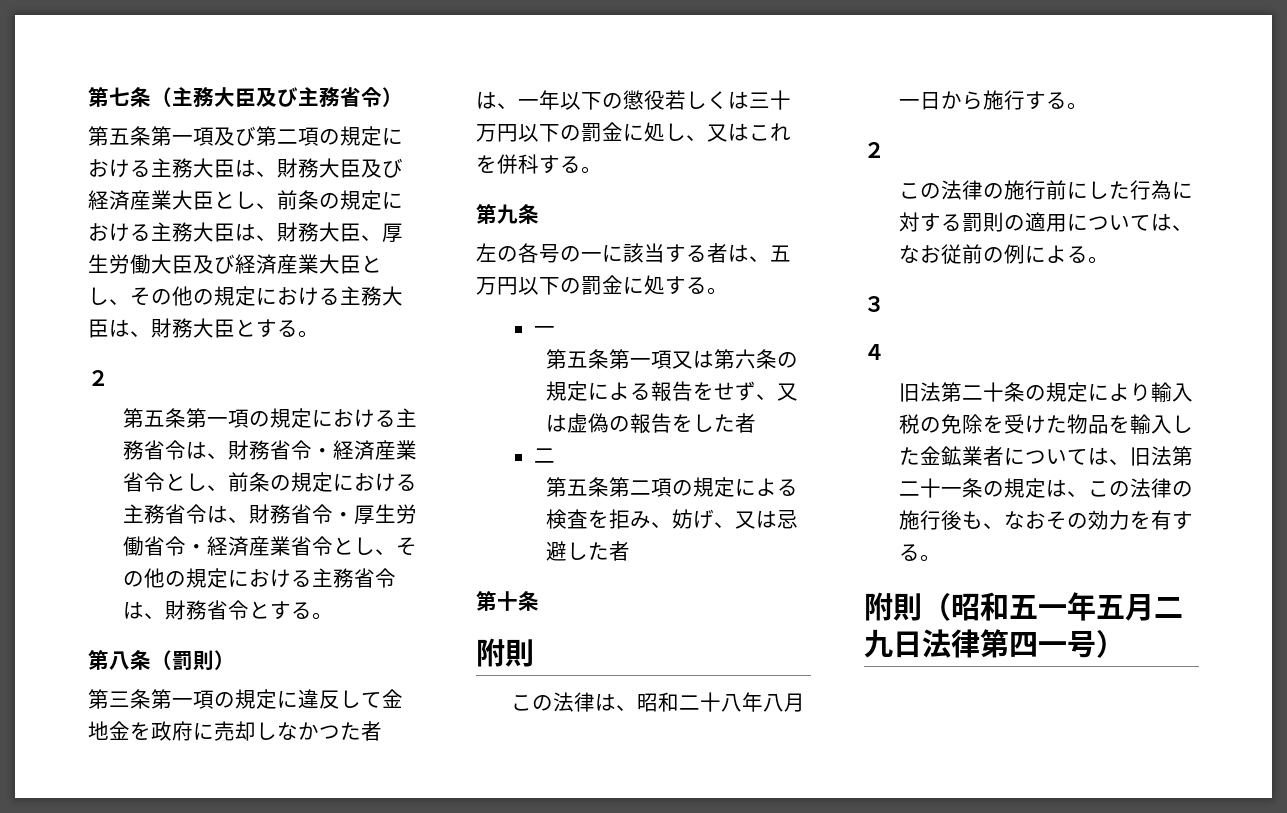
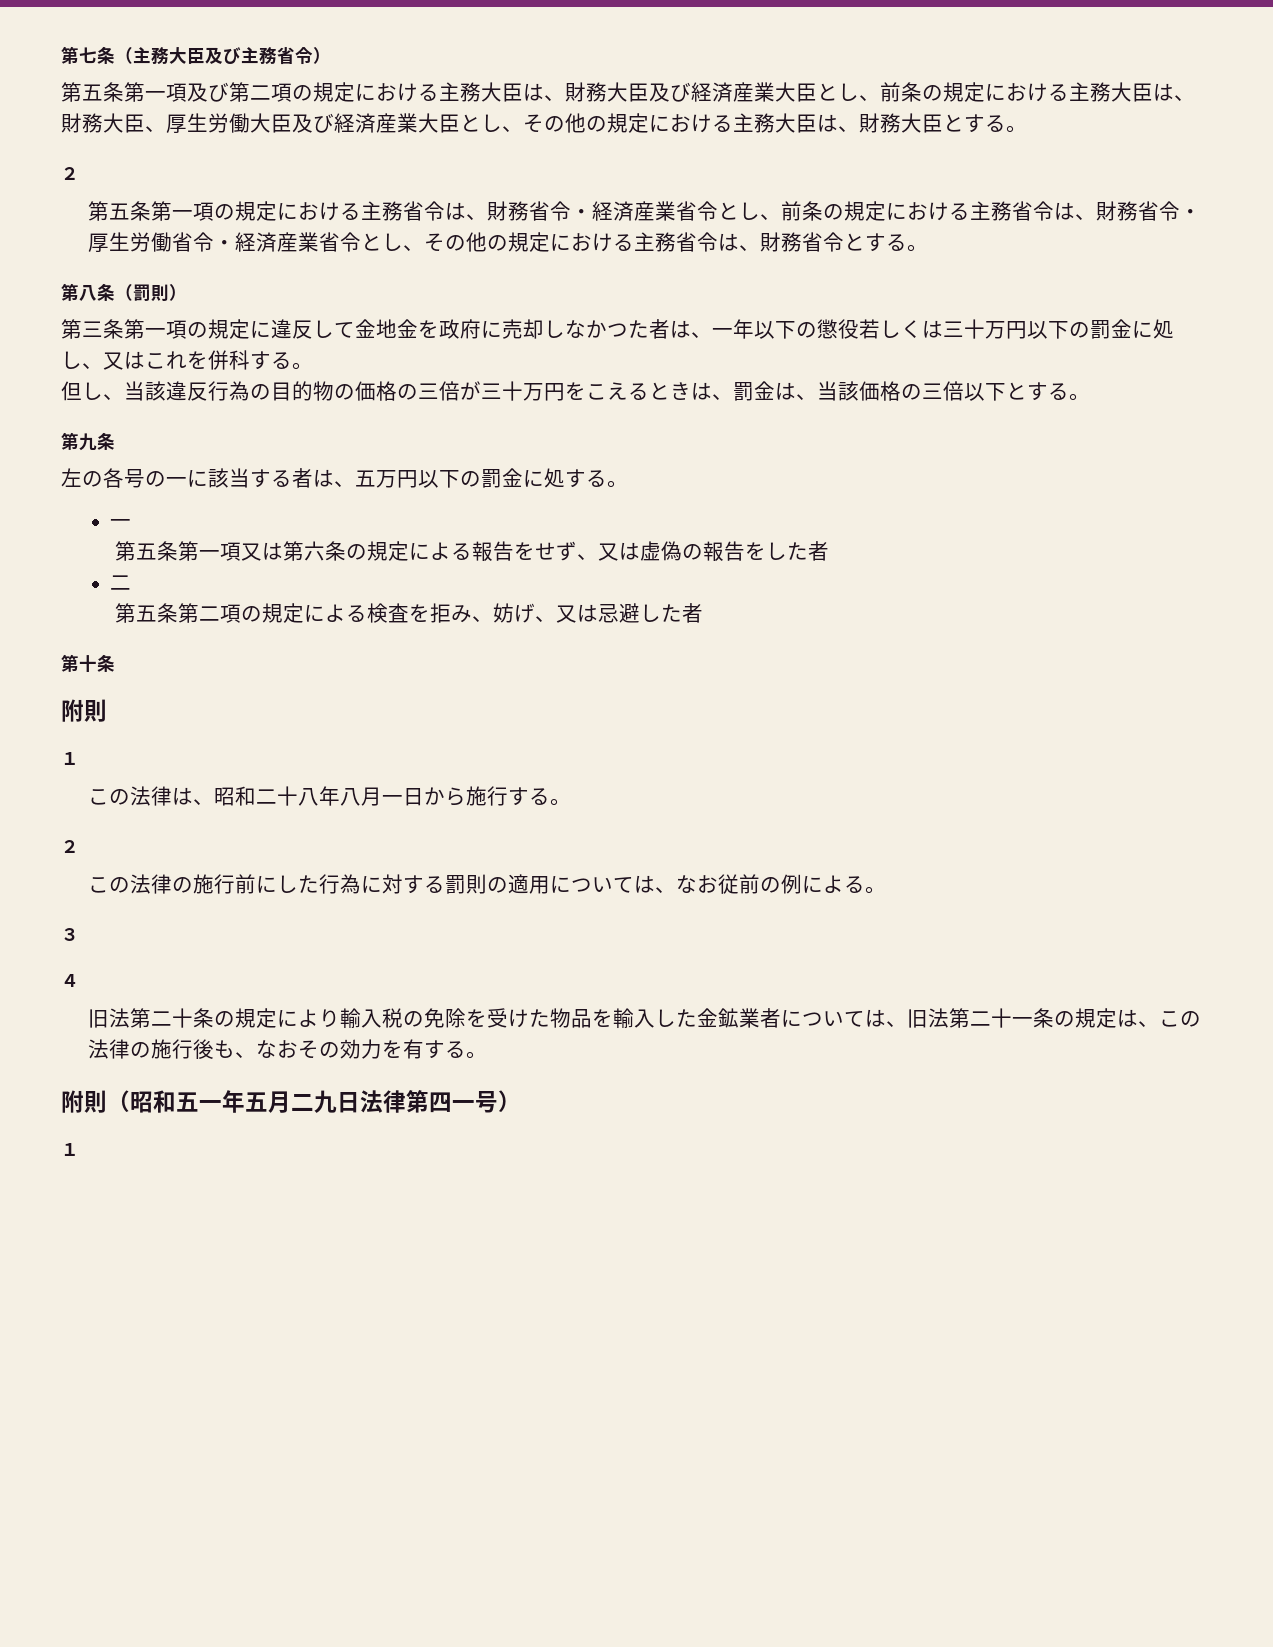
+ 但し、当該違反行為の目的物の価格の三倍が三十万円をこえるときは、罰金は、当該価格の三倍以下とする。
  第十条
  附則
+ １
  附則（昭和五一年五月二九日法律第四一号）
+ １

